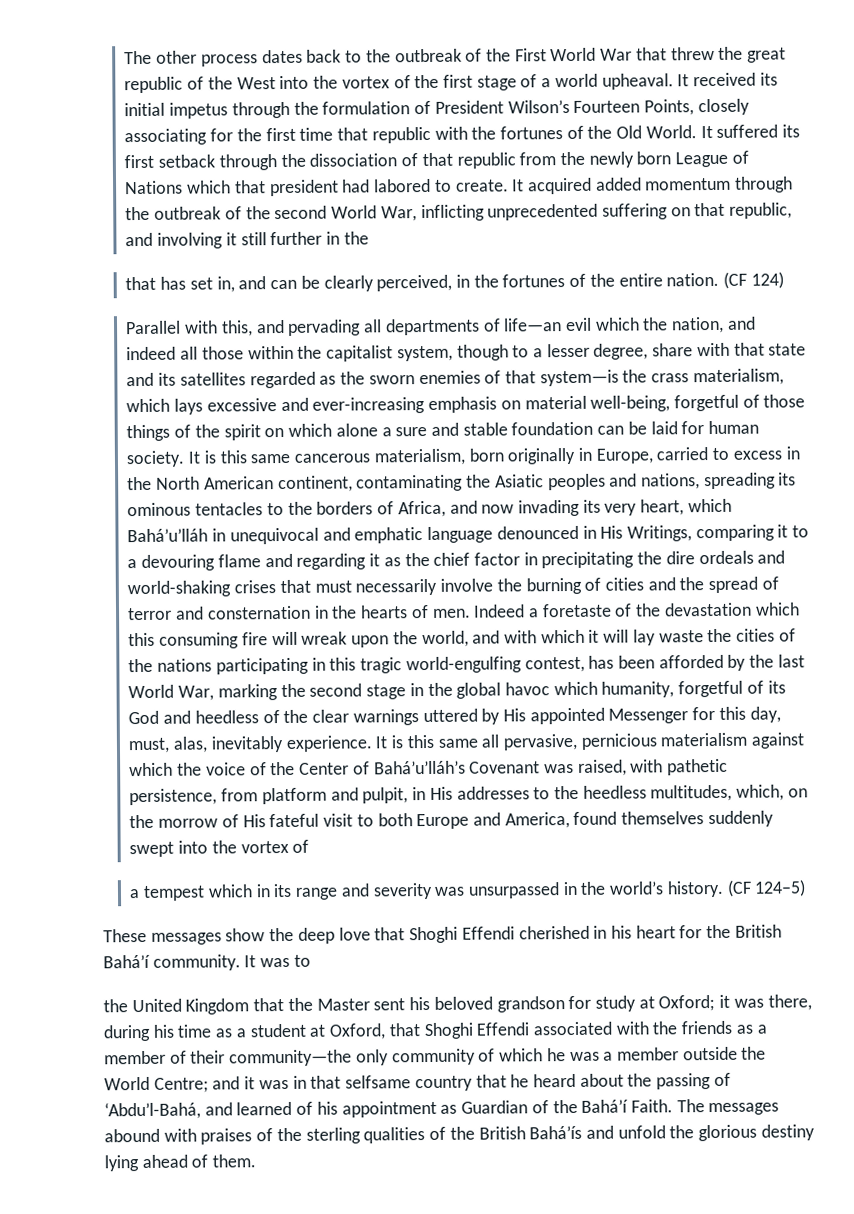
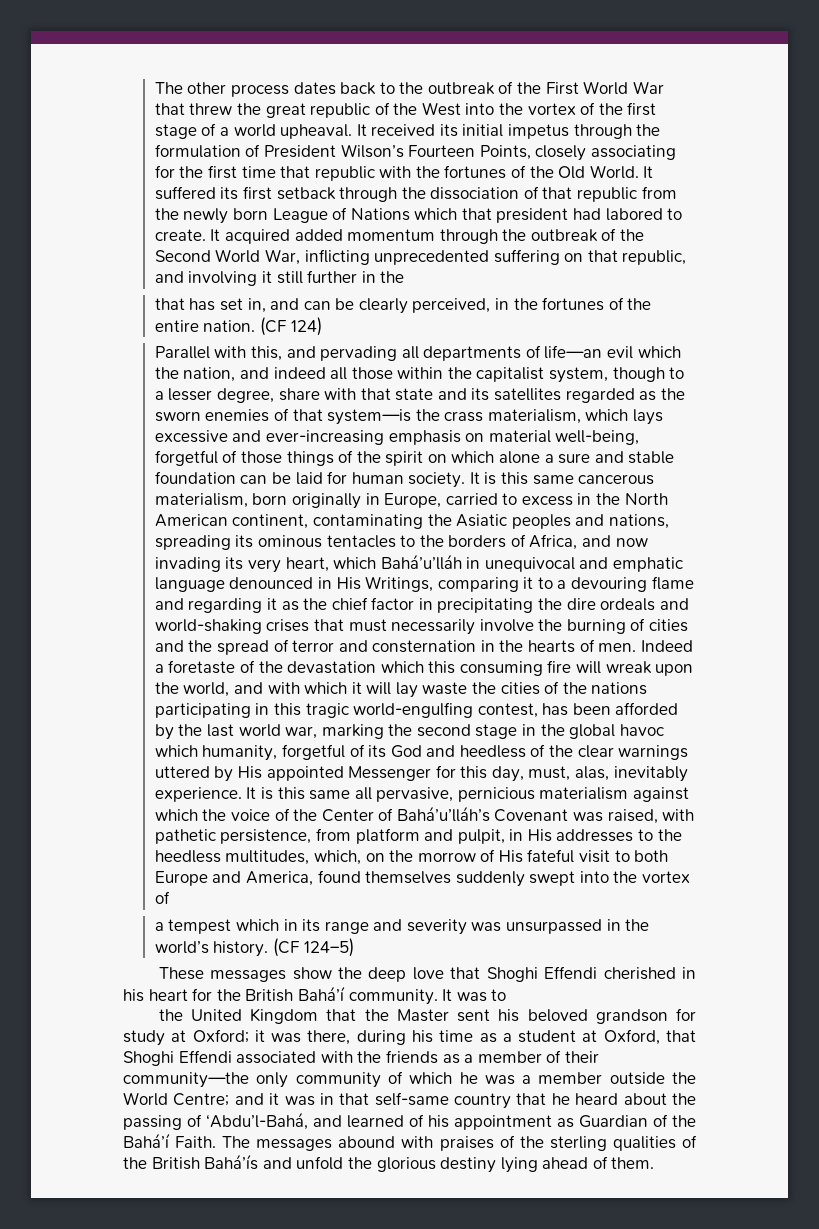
- It acquired added momentum through the outbreak of the second World War, inflicting unprecedented suffering on that republic, and involving it still further in the
+ It acquired added momentum through the outbreak of the Second World War, inflicting unprecedented suffering on that republic, and involving it still further in the
- Indeed a foretaste of the devastation which this consuming fire will wreak upon the world, and with which it will lay waste the cities of the nations participating in this tragic world-engulfing contest, has been afforded by the last World War, marking the second stage in the global havoc which humanity, forgetful of its God and heedless of the clear warnings uttered by His appointed Messenger for this day, must, alas, inevitably experience.
+ Indeed a foretaste of the devastation which this consuming fire will wreak upon the world, and with which it will lay waste the cities of the nations participating in this tragic world-engulfing contest, has been afforded by the last world war, marking the second stage in the global havoc which humanity, forgetful of its God and heedless of the clear warnings uttered by His appointed Messenger for this day, must, alas, inevitably experience.
- and it was in that selfsame country that he heard about the passing of ‘Abdu’l-Bahá, and learned of his appointment as Guardian of the Bahá’í Faith.
+ and it was in that self-same country that he heard about the passing of ‘Abdu’l-Bahá, and learned of his appointment as Guardian of the Bahá’í Faith.

